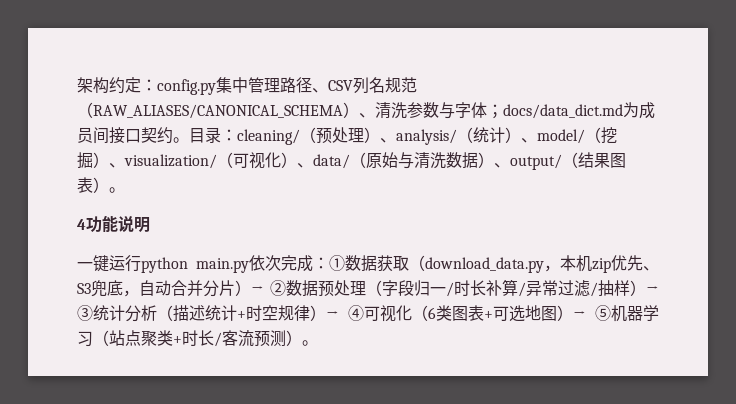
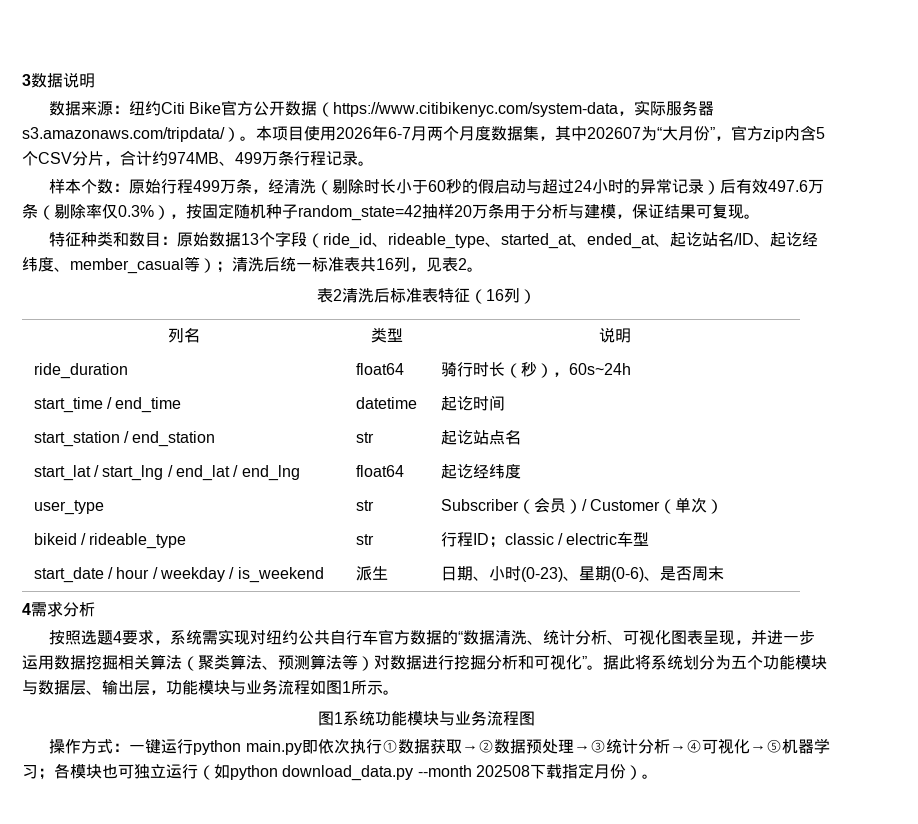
- 架构约定：config.py集中管理路径、CSV列名规范（RAW_ALIASES/CANONICAL_SCHEMA）、清洗参数与字体；docs/data_dict.md为成员间接口契约。目录：cleaning/（预处理）、analysis/（统计）、model/（挖掘）、visualization/（可视化）、data/（原始与清洗数据）、output/（结果图表）。
- 4功能说明
- 一键运行python main.py依次完成：①数据获取（download_data.py，本机zip优先、S3兜底，自动合并分片）→ ②数据预处理（字段归一/时长补算/异常过滤/抽样）→ ③统计分析（描述统计+时空规律）→ ④可视化（6类图表+可选地图）→ ⑤机器学习（站点聚类+时长/客流预测）。
+ 3数据说明
+ 数据来源：纽约Citi Bike官方公开数据（https://www.citibikenyc.com/system-data，实际服务器s3.amazonaws.com/tripdata/）。本项目使用2026年6-7月两个月度数据集，其中202607为“大月份”，官方zip内含5个CSV分片，合计约974MB、499万条行程记录。
+ 样本个数：原始行程499万条，经清洗（剔除时长小于60秒的假启动与超过24小时的异常记录）后有效497.6万条（剔除率仅0.3%），按固定随机种子random_state=42抽样20万条用于分析与建模，保证结果可复现。
+ 特征种类和数目：原始数据13个字段（ride_id、rideable_type、started_at、ended_at、起讫站名/ID、起讫经纬度、member_casual等）；清洗后统一标准表共16列，见表2。
+ 表2清洗后标准表特征（16列）
+ 列名 | 类型 | 说明
+ ride_duration | float64 | 骑行时长（秒），60s~24h
+ start_time / end_time | datetime | 起讫时间
+ start_station / end_station | str | 起讫站点名
+ start_lat / start_lng / end_lat / end_lng | float64 | 起讫经纬度
+ user_type | str | Subscriber（会员）/ Customer（单次）
+ bikeid / rideable_type | str | 行程ID；classic / electric车型
+ start_date / hour / weekday / is_weekend | 派生 | 日期、小时(0-23)、星期(0-6)、是否周末
+ 4需求分析
+ 按照选题4要求，系统需实现对纽约公共自行车官方数据的“数据清洗、统计分析、可视化图表呈现，并进一步运用数据挖掘相关算法（聚类算法、预测算法等）对数据进行挖掘分析和可视化”。据此将系统划分为五个功能模块与数据层、输出层，功能模块与业务流程如图1所示。
+ 图1系统功能模块与业务流程图
+ 操作方式：一键运行python main.py即依次执行①数据获取→②数据预处理→③统计分析→④可视化→⑤机器学习；各模块也可独立运行（如python download_data.py --month 202508下载指定月份）。

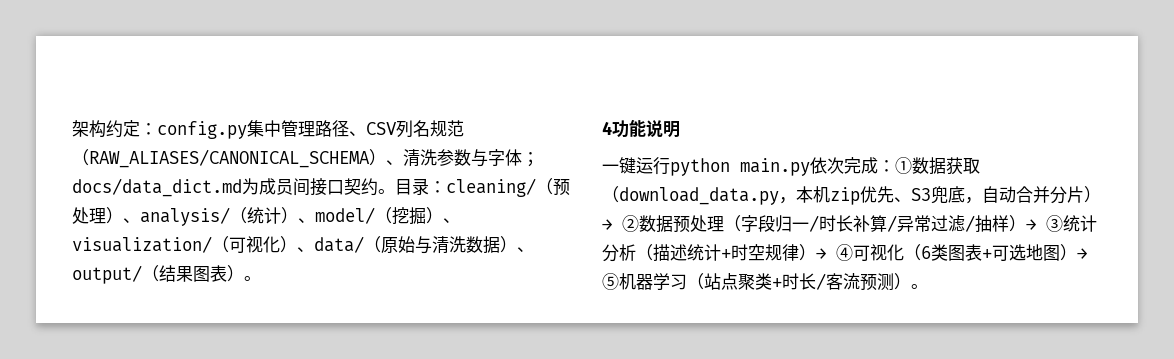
- 3数据说明
- 数据来源：纽约Citi Bike官方公开数据（https://www.citibikenyc.com/system-data，实际服务器s3.amazonaws.com/tripdata/）。本项目使用2026年6-7月两个月度数据集，其中202607为“大月份”，官方zip内含5个CSV分片，合计约974MB、499万条行程记录。
- 样本个数：原始行程499万条，经清洗（剔除时长小于60秒的假启动与超过24小时的异常记录）后有效497.6万条（剔除率仅0.3%），按固定随机种子random_state=42抽样20万条用于分析与建模，保证结果可复现。
- 特征种类和数目：原始数据13个字段（ride_id、rideable_type、started_at、ended_at、起讫站名/ID、起讫经纬度、member_casual等）；清洗后统一标准表共16列，见表2。
- 表2清洗后标准表特征（16列）
- 列名 | 类型 | 说明
- ride_duration | float64 | 骑行时长（秒），60s~24h
- start_time / end_time | datetime | 起讫时间
- start_station / end_station | str | 起讫站点名
- start_lat / start_lng / end_lat / end_lng | float64 | 起讫经纬度
- user_type | str | Subscriber（会员）/ Customer（单次）
- bikeid / rideable_type | str | 行程ID；classic / electric车型
- start_date / hour / weekday / is_weekend | 派生 | 日期、小时(0-23)、星期(0-6)、是否周末
- 4需求分析
- 按照选题4要求，系统需实现对纽约公共自行车官方数据的“数据清洗、统计分析、可视化图表呈现，并进一步运用数据挖掘相关算法（聚类算法、预测算法等）对数据进行挖掘分析和可视化”。据此将系统划分为五个功能模块与数据层、输出层，功能模块与业务流程如图1所示。
- 图1系统功能模块与业务流程图
- 操作方式：一键运行python main.py即依次执行①数据获取→②数据预处理→③统计分析→④可视化→⑤机器学习；各模块也可独立运行（如python download_data.py --month 202508下载指定月份）。
+ 架构约定：config.py集中管理路径、CSV列名规范（RAW_ALIASES/CANONICAL_SCHEMA）、清洗参数与字体；docs/data_dict.md为成员间接口契约。目录：cleaning/（预处理）、analysis/（统计）、model/（挖掘）、visualization/（可视化）、data/（原始与清洗数据）、output/（结果图表）。
+ 4功能说明
+ 一键运行python main.py依次完成：①数据获取（download_data.py，本机zip优先、S3兜底，自动合并分片）→ ②数据预处理（字段归一/时长补算/异常过滤/抽样）→ ③统计分析（描述统计+时空规律）→ ④可视化（6类图表+可选地图）→ ⑤机器学习（站点聚类+时长/客流预测）。

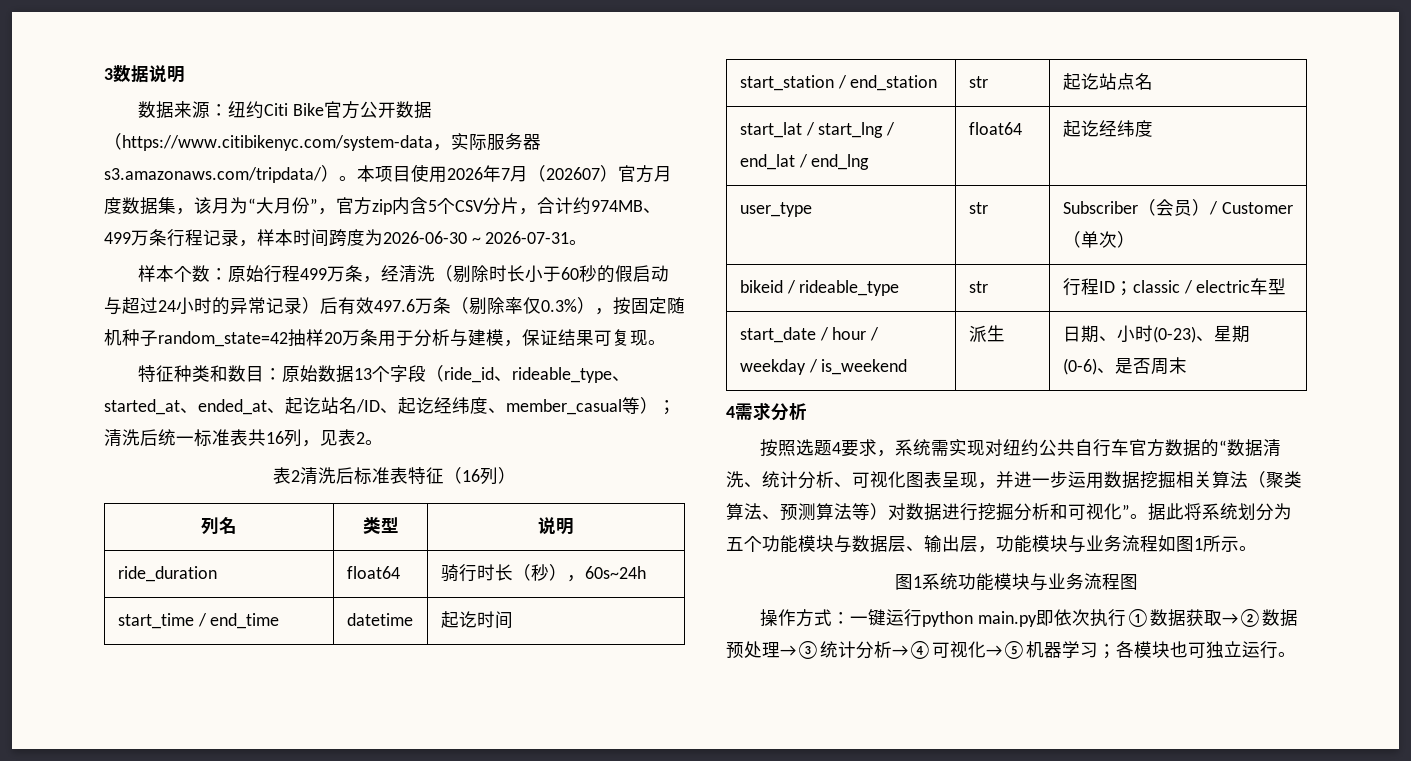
- 架构约定：config.py集中管理路径、CSV列名规范（RAW_ALIASES/CANONICAL_SCHEMA）、清洗参数与字体；docs/data_dict.md为成员间接口契约。目录：cleaning/（预处理）、analysis/（统计）、model/（挖掘）、visualization/（可视化）、data/（原始与清洗数据）、output/（结果图表）。
- 4功能说明
- 一键运行python main.py依次完成：①数据获取（download_data.py，本机zip优先、S3兜底，自动合并分片）→ ②数据预处理（字段归一/时长补算/异常过滤/抽样）→ ③统计分析（描述统计+时空规律）→ ④可视化（6类图表+可选地图）→ ⑤机器学习（站点聚类+时长/客流预测）。
+ 3数据说明
+ 数据来源：纽约Citi Bike官方公开数据（https://www.citibikenyc.com/system-data，实际服务器s3.amazonaws.com/tripdata/）。本项目使用2026年7月（202607）官方月度数据集，该月为“大月份”，官方zip内含5个CSV分片，合计约974MB、499万条行程记录，样本时间跨度为2026-06-30 ~ 2026-07-31。
+ 样本个数：原始行程499万条，经清洗（剔除时长小于60秒的假启动与超过24小时的异常记录）后有效497.6万条（剔除率仅0.3%），按固定随机种子random_state=42抽样20万条用于分析与建模，保证结果可复现。
+ 特征种类和数目：原始数据13个字段（ride_id、rideable_type、started_at、ended_at、起讫站名/ID、起讫经纬度、member_casual等）；清洗后统一标准表共16列，见表2。
+ 表2清洗后标准表特征（16列）
+ 列名 | 类型 | 说明
+ ride_duration | float64 | 骑行时长（秒），60s~24h
+ start_time / end_time | datetime | 起讫时间
+ start_station / end_station | str | 起讫站点名
+ start_lat / start_lng / end_lat / end_lng | float64 | 起讫经纬度
+ user_type | str | Subscriber（会员）/ Customer（单次）
+ bikeid / rideable_type | str | 行程ID；classic / electric车型
+ start_date / hour / weekday / is_weekend | 派生 | 日期、小时(0-23)、星期(0-6)、是否周末
+ 4需求分析
+ 按照选题4要求，系统需实现对纽约公共自行车官方数据的“数据清洗、统计分析、可视化图表呈现，并进一步运用数据挖掘相关算法（聚类算法、预测算法等）对数据进行挖掘分析和可视化”。据此将系统划分为五个功能模块与数据层、输出层，功能模块与业务流程如图1所示。
+ 图1系统功能模块与业务流程图
+ 操作方式：一键运行python main.py即依次执行①数据获取→②数据预处理→③统计分析→④可视化→⑤机器学习；各模块也可独立运行。

